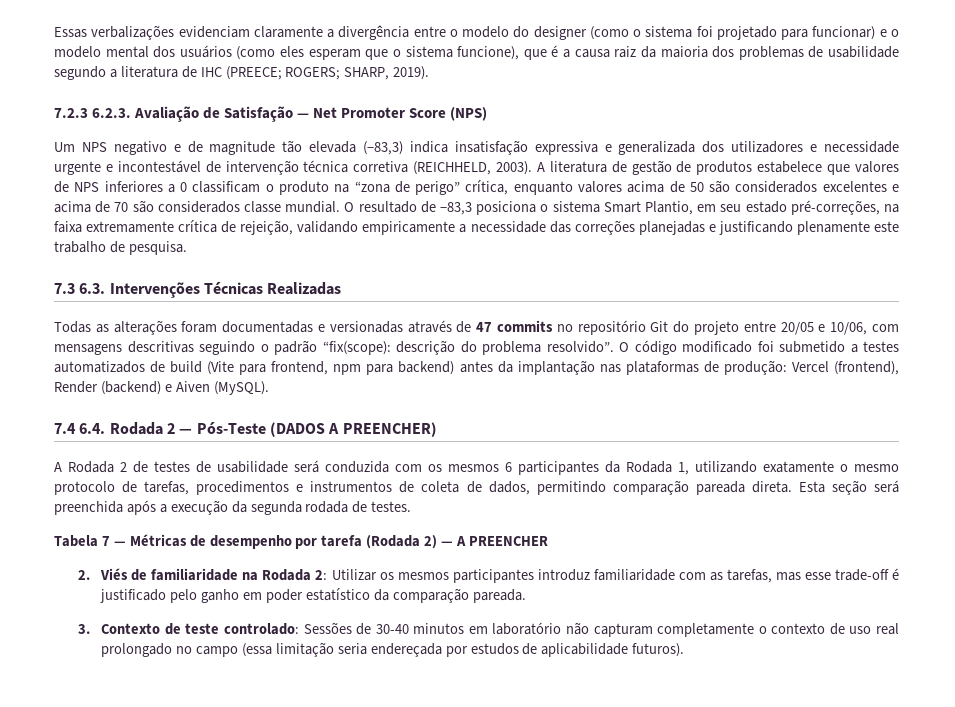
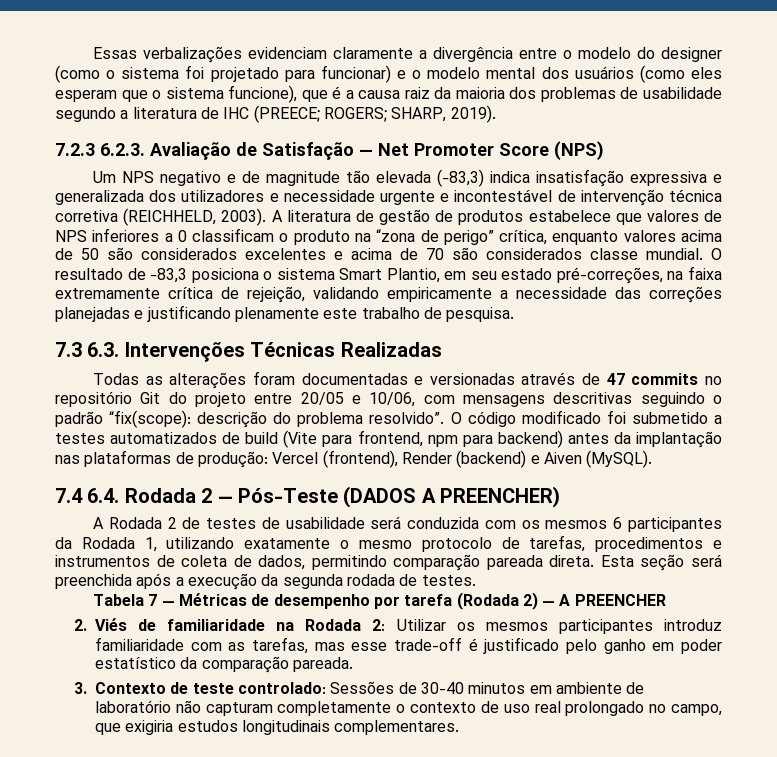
- 3. Contexto de teste controlado: Sessões de 30-40 minutos em laboratório não capturam completamente o contexto de uso real prolongado no campo (essa limitação seria endereçada por estudos de aplicabilidade futuros).
+ 3. Contexto de teste controlado: Sessões de 30-40 minutos em ambiente de laboratório não capturam completamente o contexto de uso real prolongado no campo, que exigiria estudos longitudinais complementares.

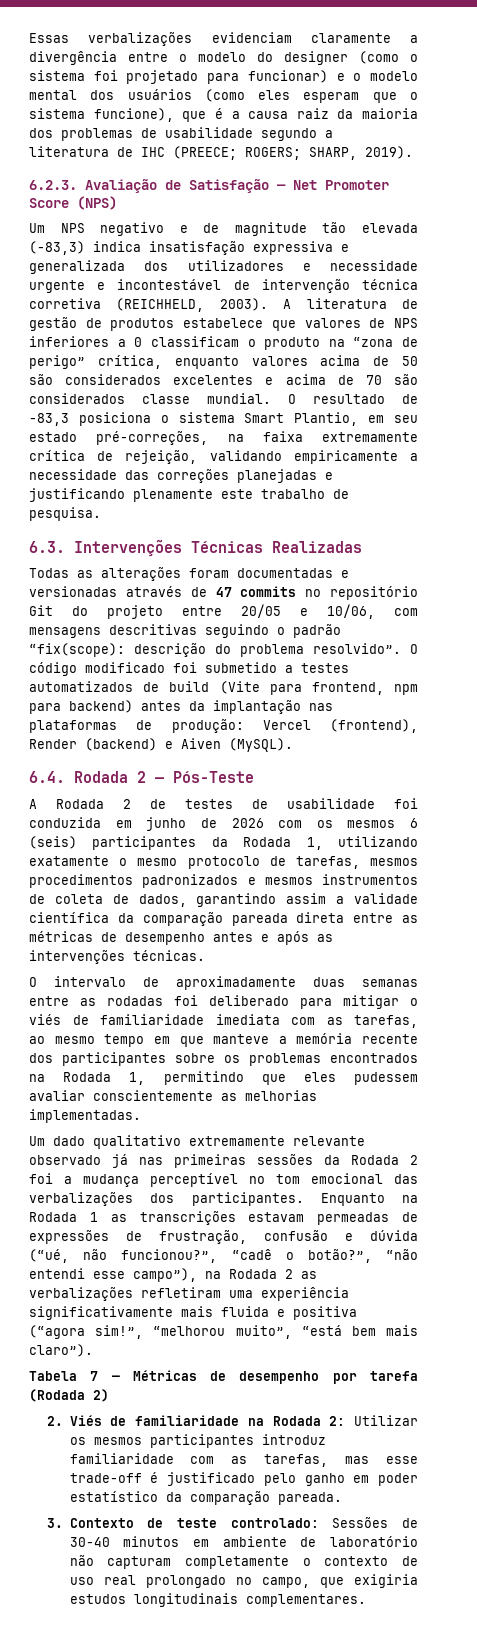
- 7.2.3 6.2.3. Avaliação de Satisfação — Net Promoter Score (NPS)
+ 6.2.3. Avaliação de Satisfação — Net Promoter Score (NPS)
- 7.3 6.3. Intervenções Técnicas Realizadas
+ 6.3. Intervenções Técnicas Realizadas
- 7.4 6.4. Rodada 2 — Pós-Teste (DADOS A PREENCHER)
+ 6.4. Rodada 2 — Pós-Teste
- A Rodada 2 de testes de usabilidade será conduzida com os mesmos 6 participantes da Rodada 1, utilizando exatamente o mesmo protocolo de tarefas, procedimentos e instrumentos de coleta de dados, permitindo comparação pareada direta. Esta seção será preenchida após a execução da segunda rodada de testes.
+ A Rodada 2 de testes de usabilidade foi conduzida em junho de 2026 com os mesmos 6 (seis) participantes da Rodada 1, utilizando exatamente o mesmo protocolo de tarefas, mesmos procedimentos padronizados e mesmos instrumentos de coleta de dados, garantindo assim a validade científica da comparação pareada direta entre as métricas de desempenho antes e após as intervenções técnicas.
+ O intervalo de aproximadamente duas semanas entre as rodadas foi deliberado para mitigar o viés de familiaridade imediata com as tarefas, ao mesmo tempo em que manteve a memória recente dos participantes sobre os problemas encontrados na Rodada 1, permitindo que eles pudessem avaliar conscientemente as melhorias implementadas.
+ Um dado qualitativo extremamente relevante observado já nas primeiras sessões da Rodada 2 foi a mudança perceptível no tom emocional das verbalizações dos participantes. Enquanto na Rodada 1 as transcrições estavam permeadas de expressões de frustração, confusão e dúvida (“ué, não funcionou?”, “cadê o botão?”, “não entendi esse campo”), na Rodada 2 as verbalizações refletiram uma experiência significativamente mais fluida e positiva (“agora sim!”, “melhorou muito”, “está bem mais claro”).
- Tabela 7 — Métricas de desempenho por tarefa (Rodada 2) — A PREENCHER
+ Tabela 7 — Métricas de desempenho por tarefa (Rodada 2)

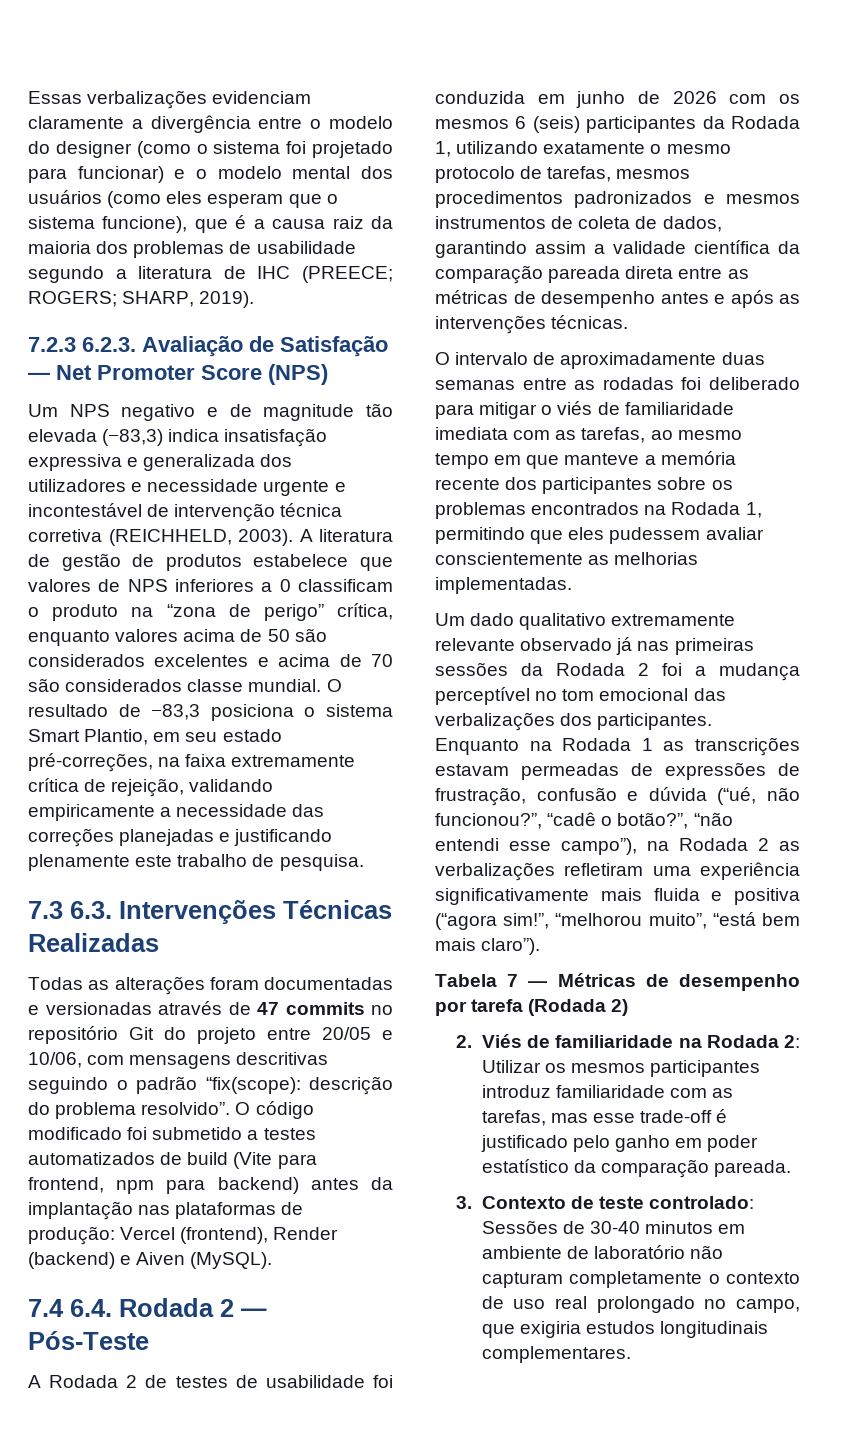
- 6.2.3. Avaliação de Satisfação — Net Promoter Score (NPS)
+ 7.2.3 6.2.3. Avaliação de Satisfação — Net Promoter Score (NPS)
- 6.3. Intervenções Técnicas Realizadas
+ 7.3 6.3. Intervenções Técnicas Realizadas
- 6.4. Rodada 2 — Pós-Teste
+ 7.4 6.4. Rodada 2 — Pós-Teste

